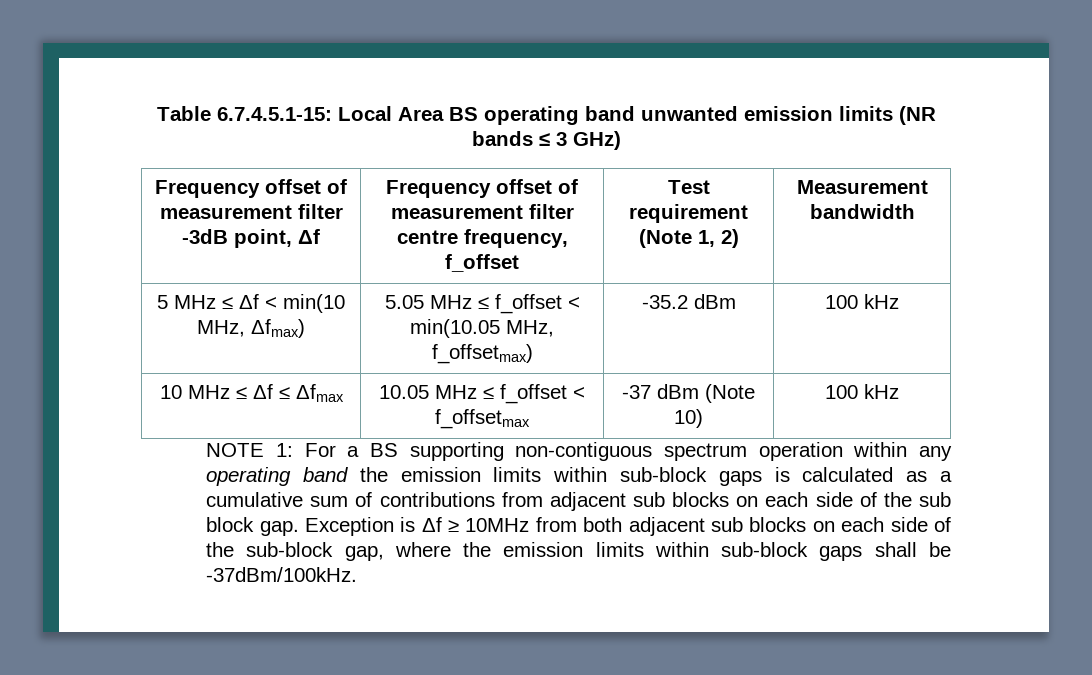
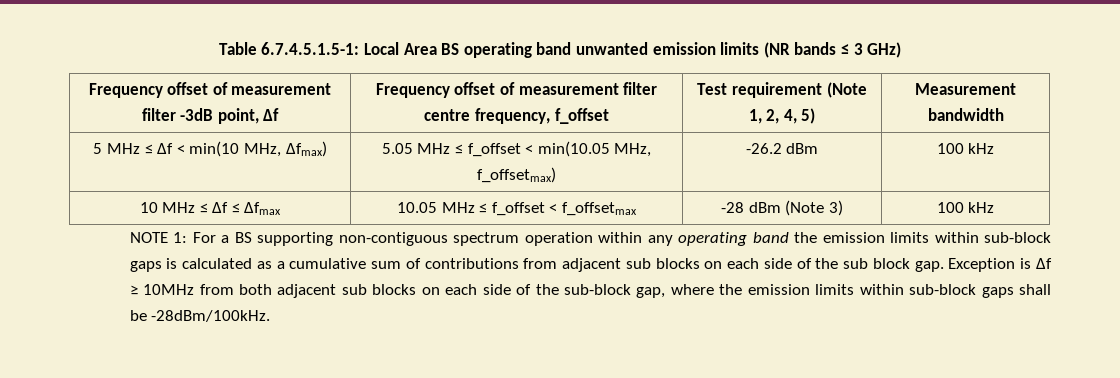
- Table 6.7.4.5.1-15: Local Area BS operating band unwanted emission limits (NR bands ≤ 3 GHz)
+ Table 6.7.4.5.1.5-1: Local Area BS operating band unwanted emission limits (NR bands ≤ 3 GHz)
- Frequency offset of measurement filter -3dB point, Δf | Frequency offset of measurement filter centre frequency, f_offset | Test requirement (Note 1, 2) | Measurement bandwidth
+ Frequency offset of measurement filter -3dB point, Δf | Frequency offset of measurement filter centre frequency, f_offset | Test requirement (Note 1, 2, 4, 5) | Measurement bandwidth
- 5 MHz ≤ Δf < min(10 MHz, Δfmax) | 5.05 MHz ≤ f_offset < min(10.05 MHz, f_offsetmax) | -35.2 dBm | 100 kHz
+ 5 MHz ≤ Δf < min(10 MHz, Δfmax) | 5.05 MHz ≤ f_offset < min(10.05 MHz, f_offsetmax) | -26.2 dBm | 100 kHz
- 10 MHz ≤ Δf ≤ Δfmax | 10.05 MHz ≤ f_offset < f_offsetmax | -37 dBm (Note 10) | 100 kHz
+ 10 MHz ≤ Δf ≤ Δfmax | 10.05 MHz ≤ f_offset < f_offsetmax | -28 dBm (Note 3) | 100 kHz
- Exception is Δf ≥ 10MHz from both adjacent sub blocks on each side of the sub-block gap, where the emission limits within sub-block gaps shall be -37dBm/100kHz.
+ Exception is Δf ≥ 10MHz from both adjacent sub blocks on each side of the sub-block gap, where the emission limits within sub-block gaps shall be -28dBm/100kHz.

